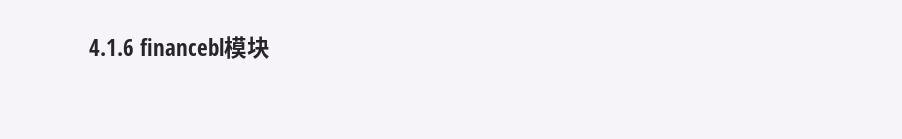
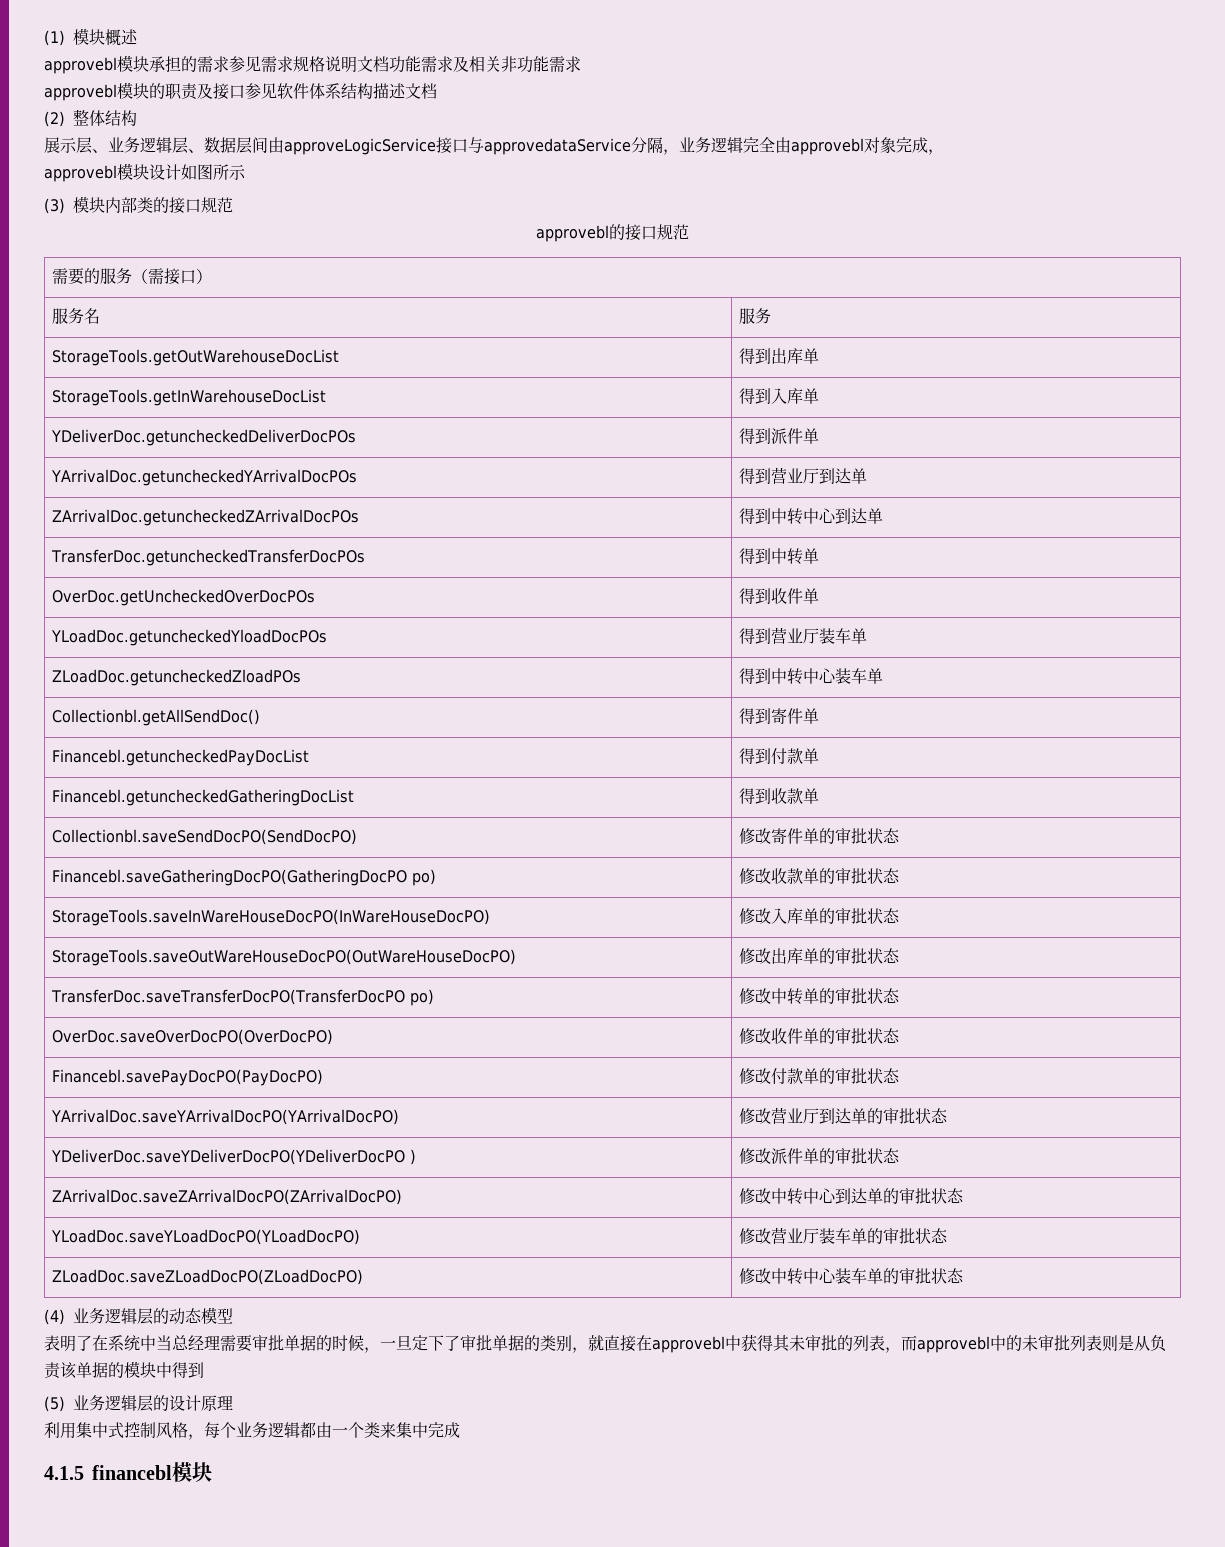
- 4.1.6 financebl模块
+ (1)模块概述
+ approvebl模块承担的需求参见需求规格说明文档功能需求及相关非功能需求
+ approvebl模块的职责及接口参见软件体系结构描述文档
+ (2)整体结构
+ 展示层、业务逻辑层、数据层间由approveLogicService接口与approvedataService分隔，业务逻辑完全由approvebl对象完成，
+ approvebl模块设计如图所示
+ (3)模块内部类的接口规范
+ approvebl的接口规范
+ 需要的服务（需接口）
+ 服务名 | 服务
+ StorageTools.getOutWarehouseDocList | 得到出库单
+ StorageTools.getInWarehouseDocList | 得到入库单
+ YDeliverDoc.getuncheckedDeliverDocPOs | 得到派件单
+ YArrivalDoc.getuncheckedYArrivalDocPOs | 得到营业厅到达单
+ ZArrivalDoc.getuncheckedZArrivalDocPOs | 得到中转中心到达单
+ TransferDoc.getuncheckedTransferDocPOs | 得到中转单
+ OverDoc.getUncheckedOverDocPOs | 得到收件单
+ YLoadDoc.getuncheckedYloadDocPOs | 得到营业厅装车单
+ ZLoadDoc.getuncheckedZloadPOs | 得到中转中心装车单
+ Collectionbl.getAllSendDoc() | 得到寄件单
+ Financebl.getuncheckedPayDocList | 得到付款单
+ Financebl.getuncheckedGatheringDocList | 得到收款单
+ Collectionbl.saveSendDocPO(SendDocPO) | 修改寄件单的审批状态
+ Financebl.saveGatheringDocPO(GatheringDocPO po) | 修改收款单的审批状态
+ StorageTools.saveInWareHouseDocPO(InWareHouseDocPO) | 修改入库单的审批状态
+ StorageTools.saveOutWareHouseDocPO(OutWareHouseDocPO) | 修改出库单的审批状态
+ TransferDoc.saveTransferDocPO(TransferDocPO po) | 修改中转单的审批状态
+ OverDoc.saveOverDocPO(OverDocPO) | 修改收件单的审批状态
+ Financebl.savePayDocPO(PayDocPO) | 修改付款单的审批状态
+ YArrivalDoc.saveYArrivalDocPO(YArrivalDocPO) | 修改营业厅到达单的审批状态
+ YDeliverDoc.saveYDeliverDocPO(YDeliverDocPO ) | 修改派件单的审批状态
+ ZArrivalDoc.saveZArrivalDocPO(ZArrivalDocPO) | 修改中转中心到达单的审批状态
+ YLoadDoc.saveYLoadDocPO(YLoadDocPO) | 修改营业厅装车单的审批状态
+ ZLoadDoc.saveZLoadDocPO(ZLoadDocPO) | 修改中转中心装车单的审批状态
+ (4)业务逻辑层的动态模型
+ 表明了在系统中当总经理需要审批单据的时候，一旦定下了审批单据的类别，就直接在approvebl中获得其未审批的列表，而approvebl中的未审批列表则是从负责该单据的模块中得到
+ (5)业务逻辑层的设计原理
+ 利用集中式控制风格，每个业务逻辑都由一个类来集中完成
+ 4.1.5 financebl模块

